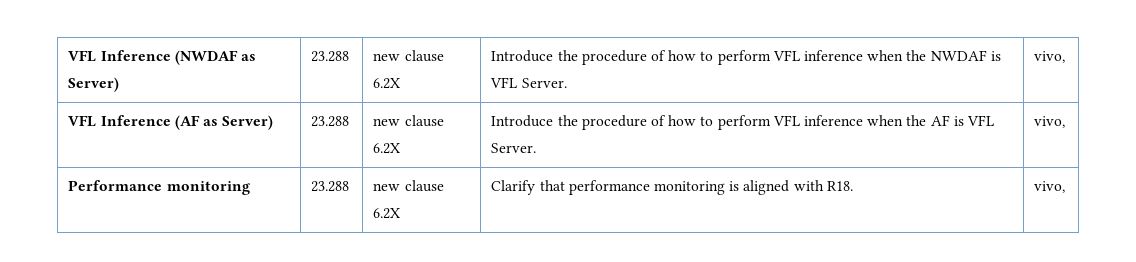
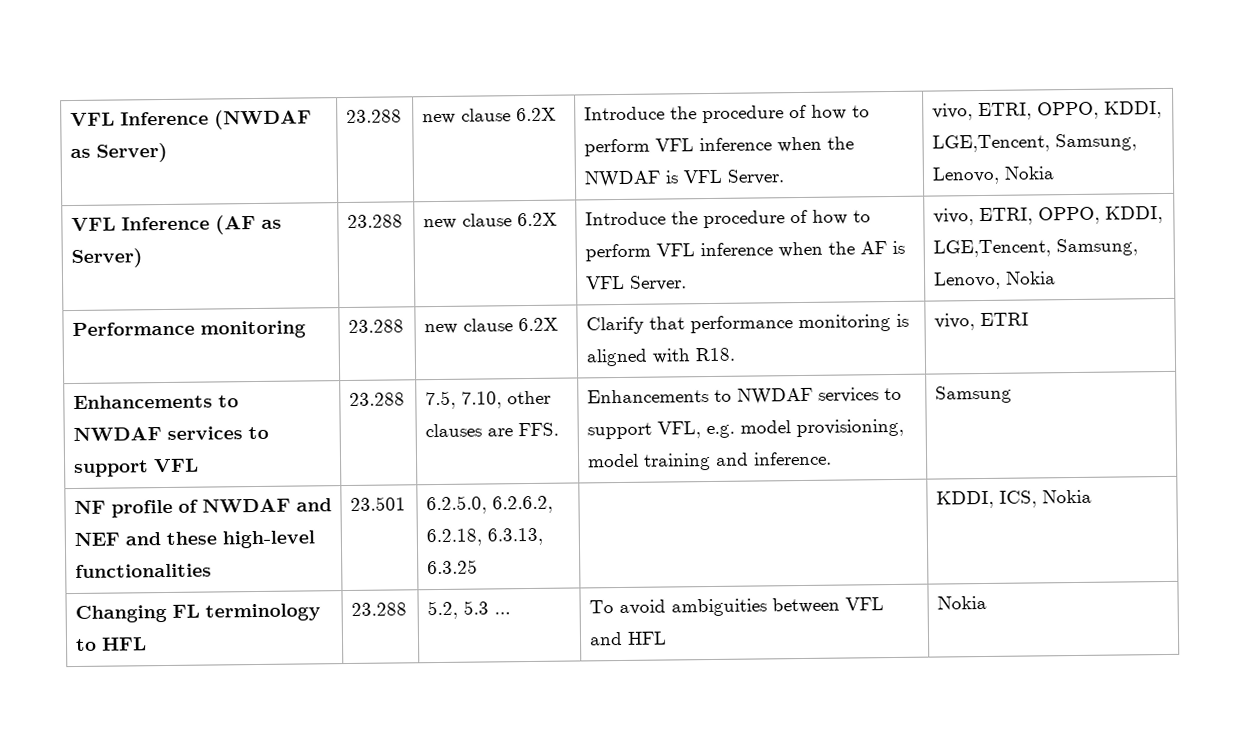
- VFL Inference (NWDAF as Server) | 23.288 | new clause 6.2X | Introduce the procedure of how to perform VFL inference when the NWDAF is VFL Server. | vivo,
+ VFL Inference (NWDAF as Server) | 23.288 | new clause 6.2X | Introduce the procedure of how to perform VFL inference when the NWDAF is VFL Server. | vivo, ETRI, OPPO, KDDI, LGE,Tencent, Samsung, Lenovo, Nokia
- VFL Inference (AF as Server) | 23.288 | new clause 6.2X | Introduce the procedure of how to perform VFL inference when the AF is VFL Server. | vivo,
+ VFL Inference (AF as Server) | 23.288 | new clause 6.2X | Introduce the procedure of how to perform VFL inference when the AF is VFL Server. | vivo, ETRI, OPPO, KDDI, LGE,Tencent, Samsung, Lenovo, Nokia
- Performance monitoring | 23.288 | new clause 6.2X | Clarify that performance monitoring is aligned with R18. | vivo,
+ Performance monitoring | 23.288 | new clause 6.2X | Clarify that performance monitoring is aligned with R18. | vivo, ETRI
+ Enhancements to NWDAF services to support VFL | 23.288 | 7.5, 7.10, other clauses are FFS. | Enhancements to NWDAF services to support VFL, e.g. model provisioning, model training and inference. | Samsung
+ NF profile of NWDAF and NEF and these high-level functionalities | 23.501 | 6.2.5.0, 6.2.6.2, 6.2.18, 6.3.13, 6.3.25 | | KDDI, ICS, Nokia
+ Changing FL terminology to HFL | 23.288 | 5.2, 5.3 … | To avoid ambiguities between VFL and HFL | Nokia

